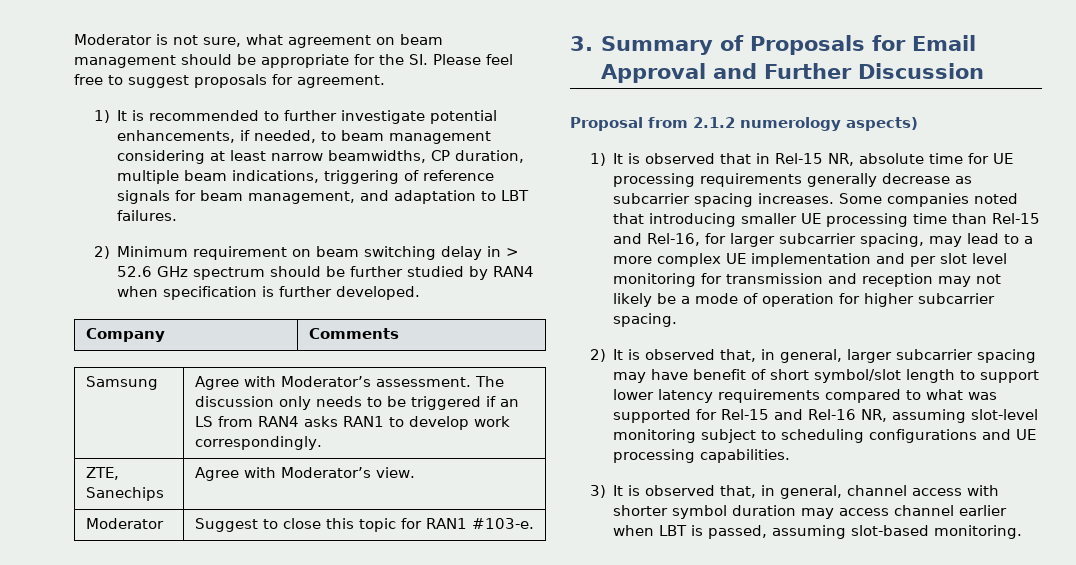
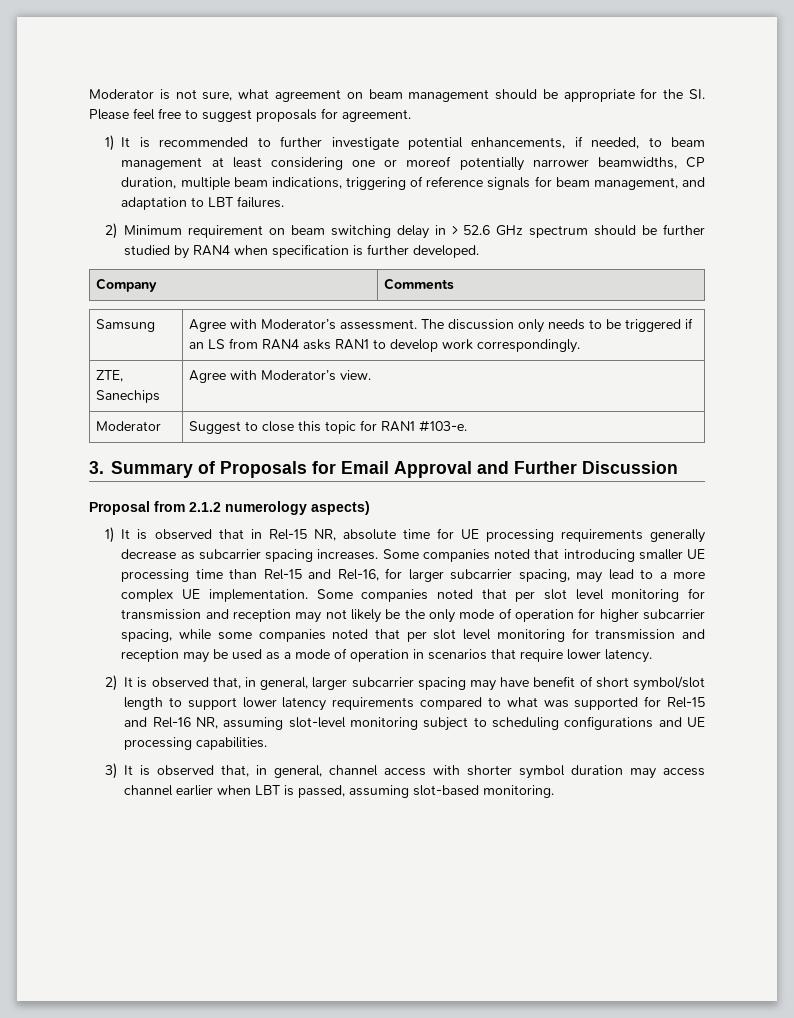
- 1) It is recommended to further investigate potential enhancements, if needed, to beam management considering at least narrow beamwidths, CP duration, multiple beam indications, triggering of reference signals for beam management, and adaptation to LBT failures.
+ 1) It is recommended to further investigate potential enhancements, if needed, to beam management at least considering one or moreof potentially narrower beamwidths, CP duration, multiple beam indications, triggering of reference signals for beam management, and adaptation to LBT failures.
- Some companies noted that introducing smaller UE processing time than Rel-15 and Rel-16, for larger subcarrier spacing, may lead to a more complex UE implementation and per slot level monitoring for transmission and reception may not likely be a mode of operation for higher subcarrier spacing.
+ Some companies noted that introducing smaller UE processing time than Rel-15 and Rel-16, for larger subcarrier spacing, may lead to a more complex UE implementation. Some companies noted that per slot level monitoring for transmission and reception may not likely be the only mode of operation for higher subcarrier spacing, while some companies noted that per slot level monitoring for transmission and reception may be used as a mode of operation in scenarios that require lower latency.

